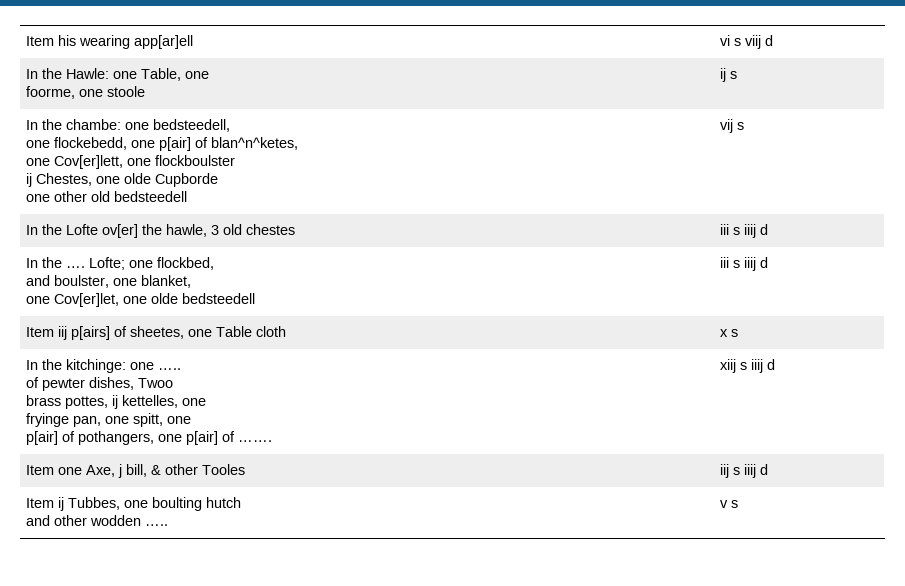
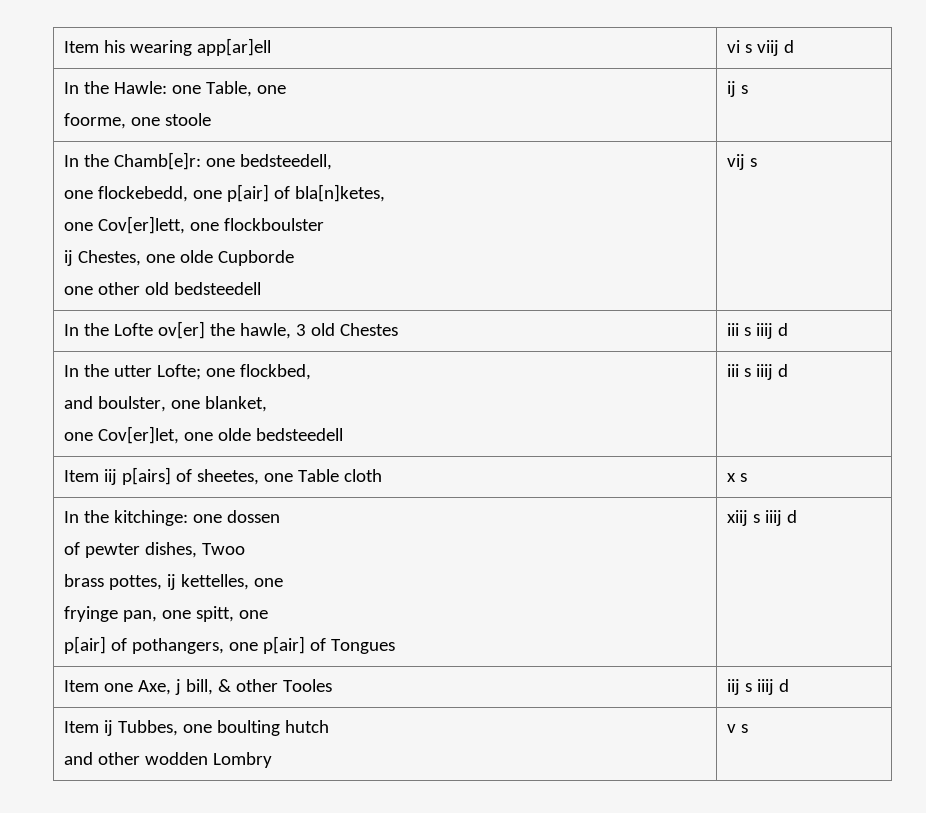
- In the chambe: one bedsteedell,
- one flockebedd, one p[air] of blan^n^ketes,
+ In the Chamb[e]r: one bedsteedell,
+ one flockebedd, one p[air] of bla[n]ketes,
- In the Lofte ov[er] the hawle, 3 old chestes | iii s iiij d
+ In the Lofte ov[er] the hawle, 3 old Chestes | iii s iiij d
- In the …. Lofte; one flockbed,
+ In the utter Lofte; one flockbed,
- In the kitchinge: one …..
+ In the kitchinge: one dossen
  of pewter dishes, Twoo
  brass pottes, ij kettelles, one
  fryinge pan, one spitt, one
- p[air] of pothangers, one p[air] of ……. | xiij s iiij d
+ p[air] of pothangers, one p[air] of Tongues | xiij s iiij d
  Item ij Tubbes, one boulting hutch
- and other wodden ….. | v s
+ and other wodden Lombry | v s

